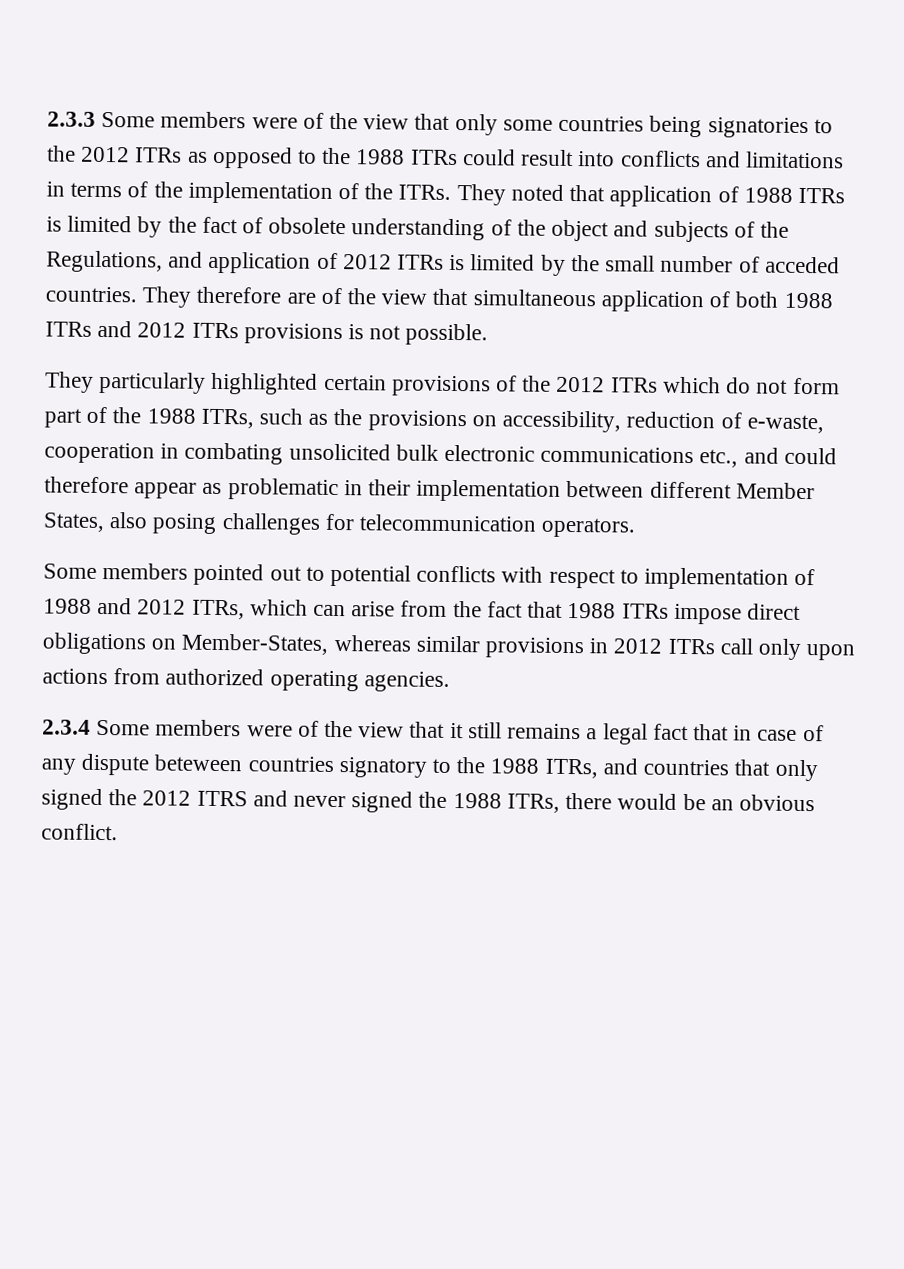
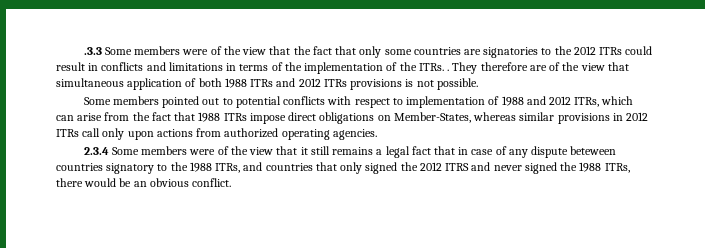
- 2.3.3 Some members were of the view that only some countries being signatories to the 2012 ITRs as opposed to the 1988 ITRs could result into conflicts and limitations in terms of the implementation of the ITRs. They noted that application of 1988 ITRs is limited by the fact of obsolete understanding of the object and subjects of the Regulations, and application of 2012 ITRs is limited by the small number of acceded countries.
+ .3.3 Some members were of the view that the fact that only some countries are signatories to the 2012 ITRs could result in conflicts and limitations in terms of the implementation of the ITRs. .
- They particularly highlighted certain provisions of the 2012 ITRs which do not form part of the 1988 ITRs, such as the provisions on accessibility, reduction of e-waste, cooperation in combating unsolicited bulk electronic communications etc., and could therefore appear as problematic in their implementation between different Member States, also posing challenges for telecommunication operators.

